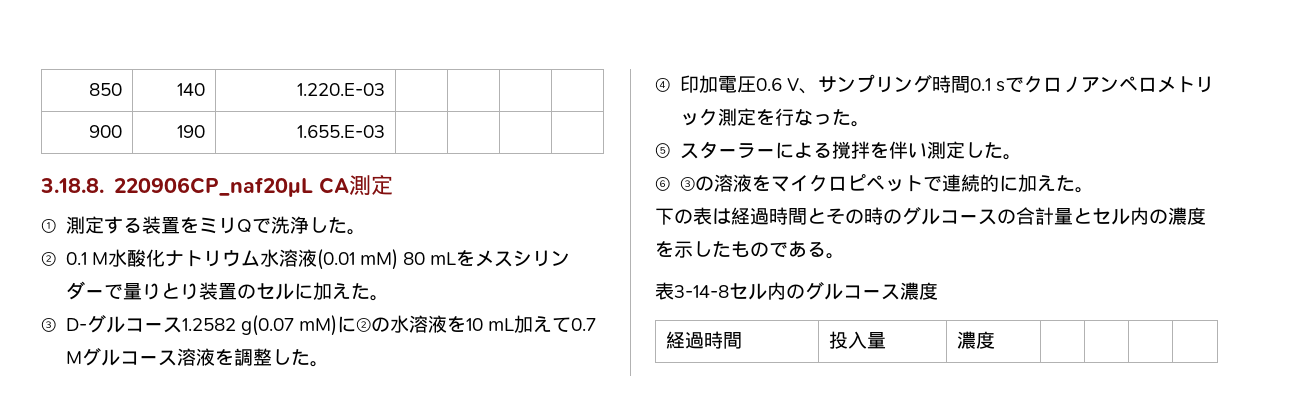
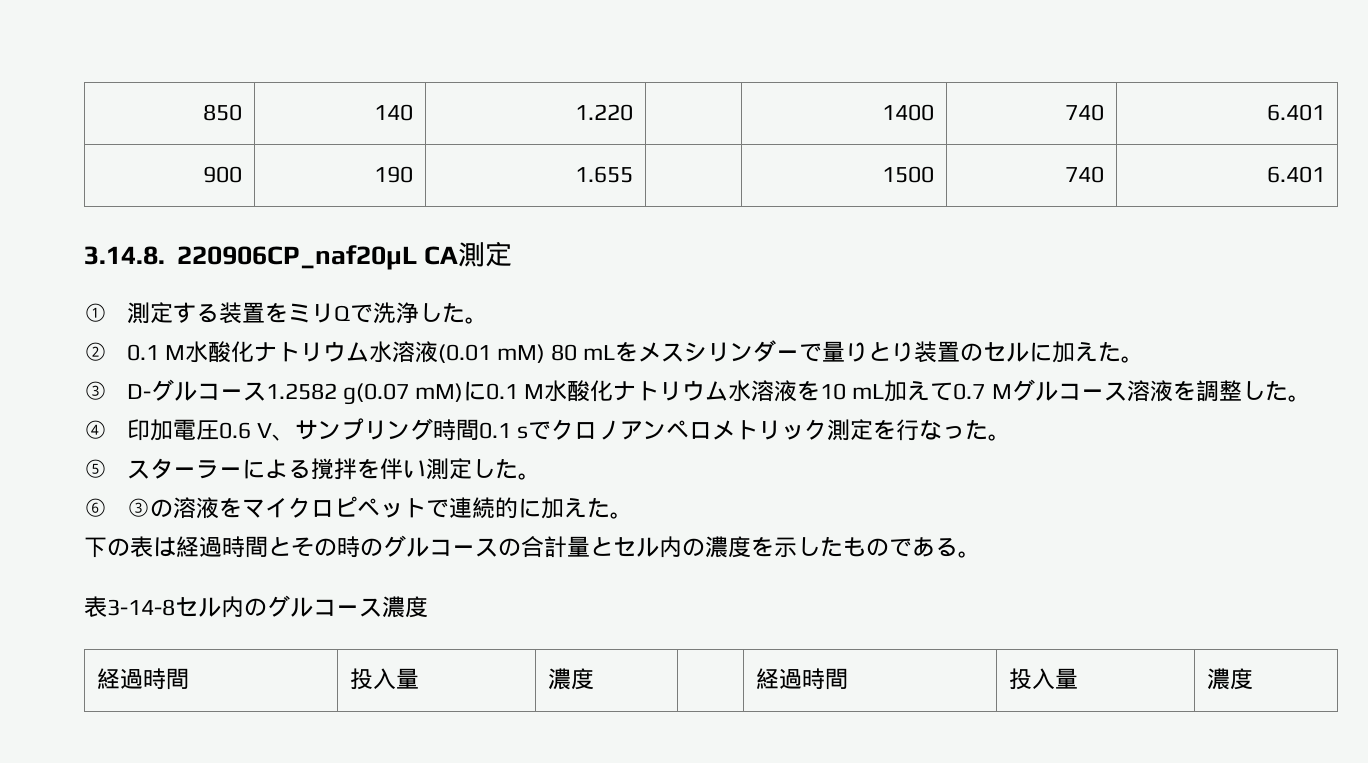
- 850 | 140 | 1.220.E-03 | | | |
- 900 | 190 | 1.655.E-03 | | | |
- 3.18.8. 220906CP_naf20μL CA測定
+ 850 | 140 | 1.220 | | 1400 | 740 | 6.401
+ 900 | 190 | 1.655 | | 1500 | 740 | 6.401
+ 3.14.8. 220906CP_naf20μL CA測定
- ③ D-グルコース1.2582 g(0.07 mM)に②の水溶液を10 mL加えて0.7 Mグルコース溶液を調整した。
+ ③ D-グルコース1.2582 g(0.07 mM)に0.1 M水酸化ナトリウム水溶液を10 mL加えて0.7 Mグルコース溶液を調整した。
- 経過時間 | 投入量 | 濃度 | | | |
+ 経過時間 | 投入量 | 濃度 | | 経過時間 | 投入量 | 濃度

